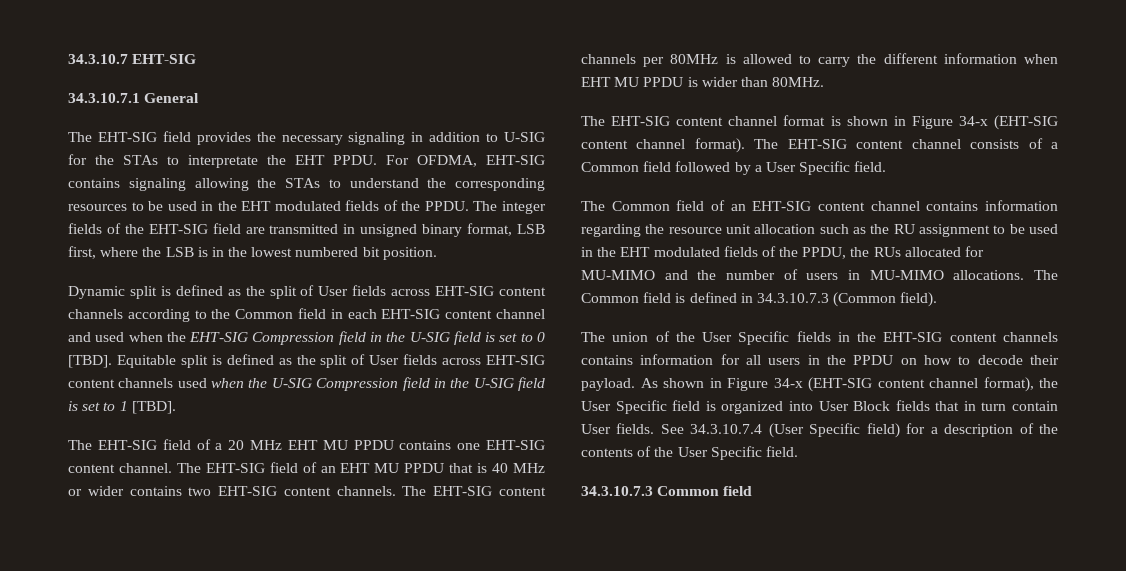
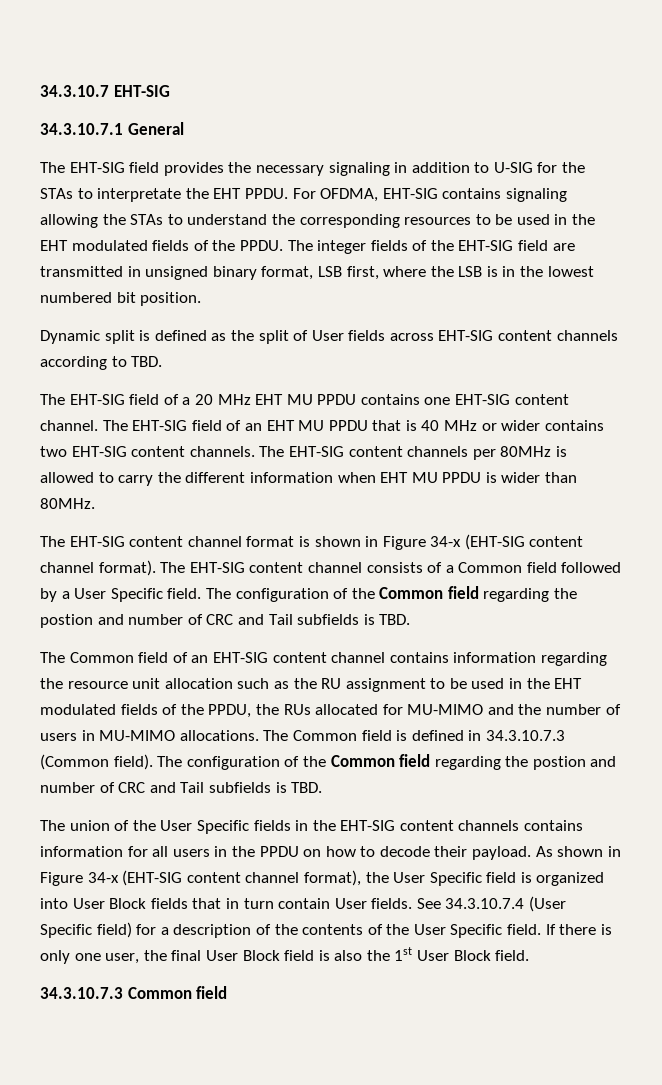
- Dynamic split is defined as the split of User fields across EHT-SIG content channels according to the Common field in each EHT-SIG content channel and used when the EHT-SIG Compression field in the U-SIG field is set to 0 [TBD]. Equitable split is defined as the split of User fields across EHT-SIG content channels used when the U-SIG Compression field in the U-SIG field is set to 1 [TBD].
+ Dynamic split is defined as the split of User fields across EHT-SIG content channels according to TBD.
- The EHT-SIG content channel consists of a Common field followed by a User Specific field.
+ The EHT-SIG content channel consists of a Common field followed by a User Specific field. The configuration of the Common field regarding the postion and number of CRC and Tail subfields is TBD.
- The Common field is defined in 34.3.10.7.3 (Common field).
+ The Common field is defined in 34.3.10.7.3 (Common field). The configuration of the Common field regarding the postion and number of CRC and Tail subfields is TBD.
+ If there is only one user, the final User Block field is also the 1st User Block field.

